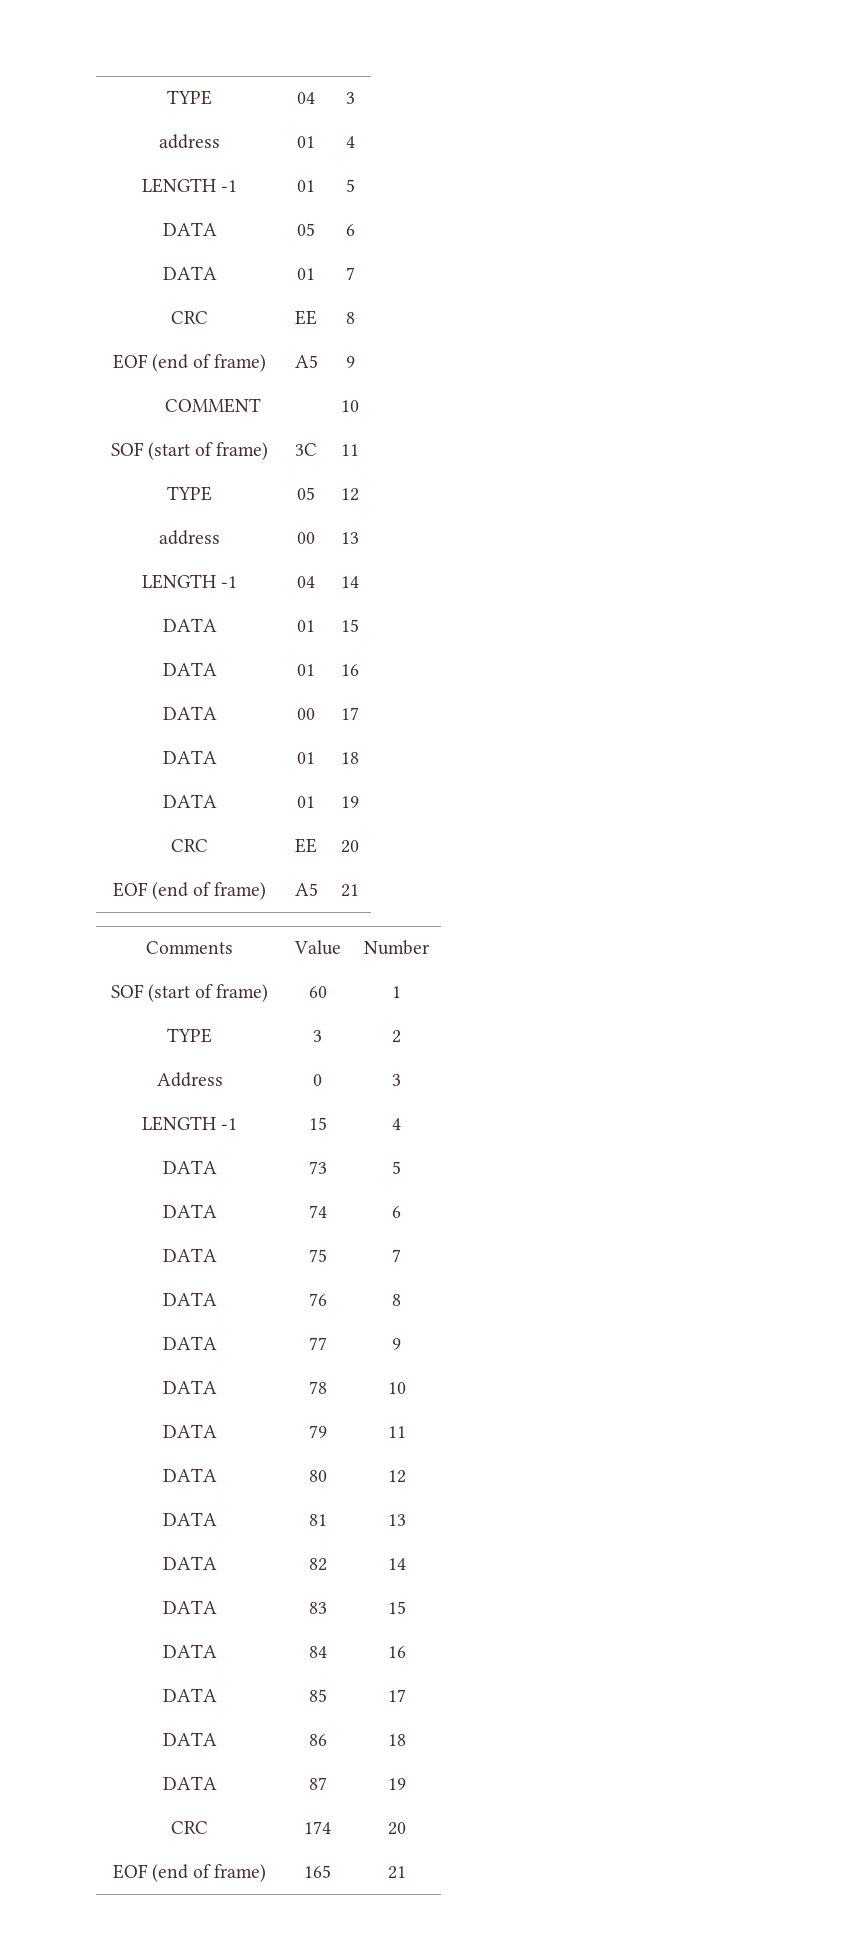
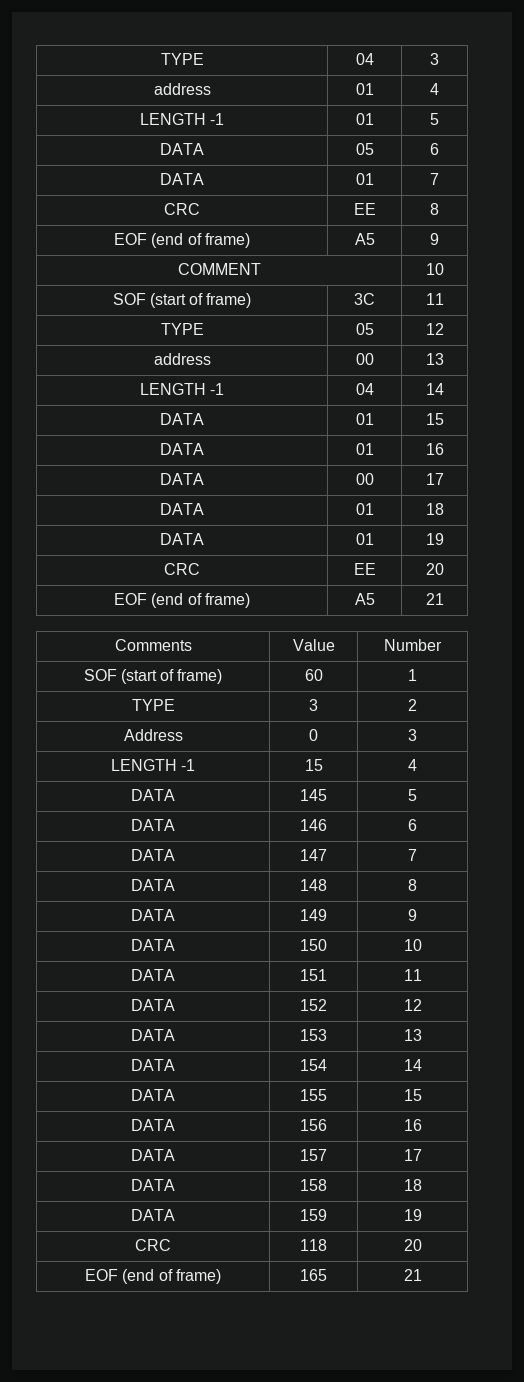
- DATA | 73 | 5
- DATA | 74 | 6
- DATA | 75 | 7
+ DATA | 145 | 5
+ DATA | 146 | 6
+ DATA | 147 | 7
- DATA | 76 | 8
+ DATA | 148 | 8
- DATA | 77 | 9
+ DATA | 149 | 9
- DATA | 78 | 10
+ DATA | 150 | 10
- DATA | 79 | 11
+ DATA | 151 | 11
- DATA | 80 | 12
+ DATA | 152 | 12
- DATA | 81 | 13
+ DATA | 153 | 13
- DATA | 82 | 14
- DATA | 83 | 15
- DATA | 84 | 16
- DATA | 85 | 17
- DATA | 86 | 18
- DATA | 87 | 19
- CRC | 174 | 20
+ DATA | 154 | 14
+ DATA | 155 | 15
+ DATA | 156 | 16
+ DATA | 157 | 17
+ DATA | 158 | 18
+ DATA | 159 | 19
+ CRC | 118 | 20

